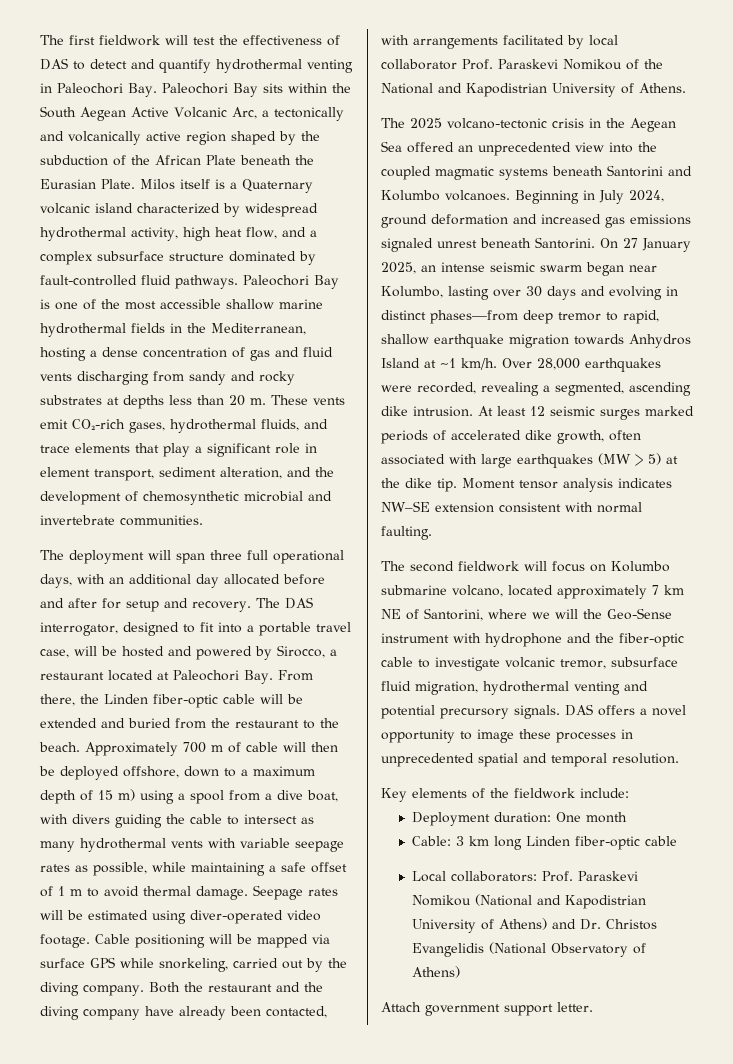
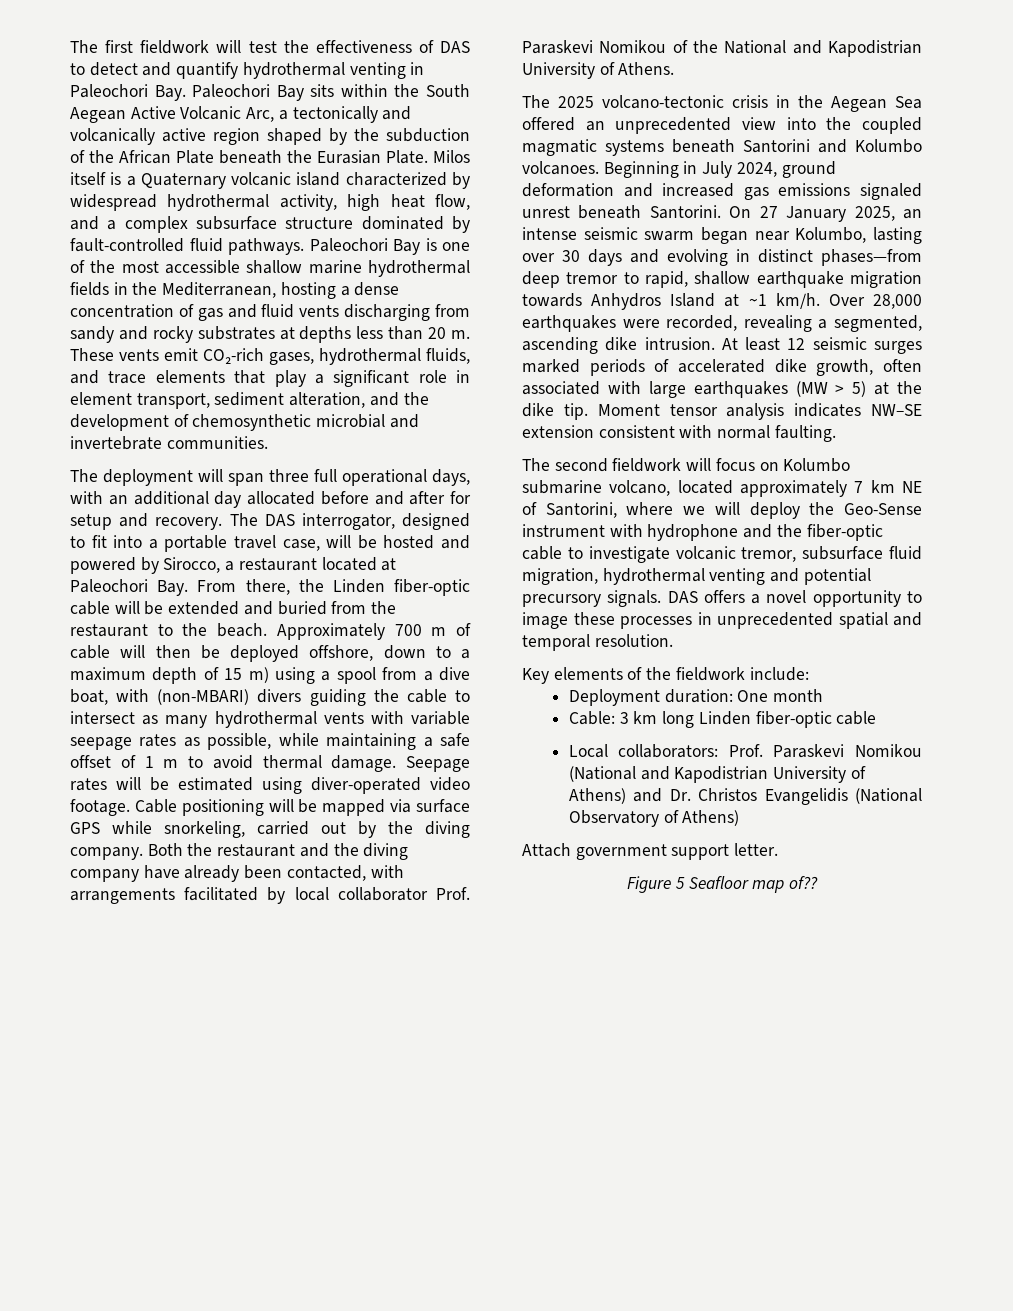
- Approximately 700 m of cable will then be deployed offshore, down to a maximum depth of 15 m) using a spool from a dive boat, with divers guiding the cable to intersect as many hydrothermal vents with variable seepage rates as possible, while maintaining a safe offset of 1 m to avoid thermal damage.
+ Approximately 700 m of cable will then be deployed offshore, down to a maximum depth of 15 m) using a spool from a dive boat, with (non-MBARI) divers guiding the cable to intersect as many hydrothermal vents with variable seepage rates as possible, while maintaining a safe offset of 1 m to avoid thermal damage.
- The second fieldwork will focus on Kolumbo submarine volcano, located approximately 7 km NE of Santorini, where we will the Geo-Sense instrument with hydrophone and the fiber-optic cable to investigate volcanic tremor, subsurface fluid migration, hydrothermal venting and potential precursory signals.
+ The second fieldwork will focus on Kolumbo submarine volcano, located approximately 7 km NE of Santorini, where we will deploy the Geo-Sense instrument with hydrophone and the fiber-optic cable to investigate volcanic tremor, subsurface fluid migration, hydrothermal venting and potential precursory signals.
+ Figure 5 Seafloor map of??

